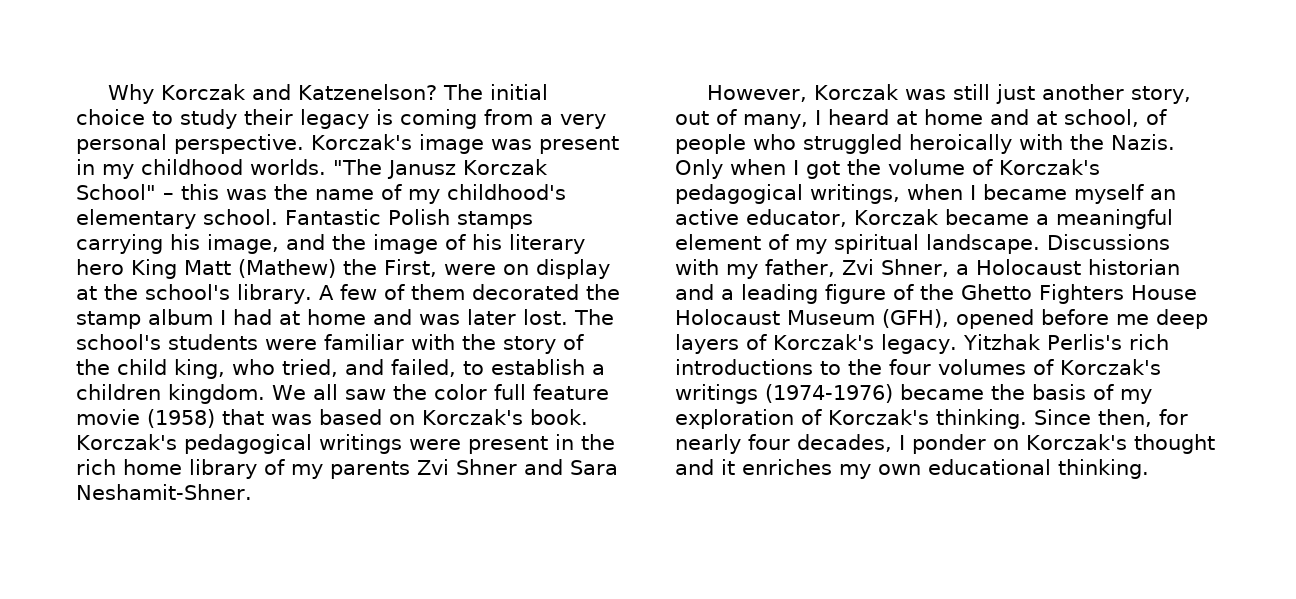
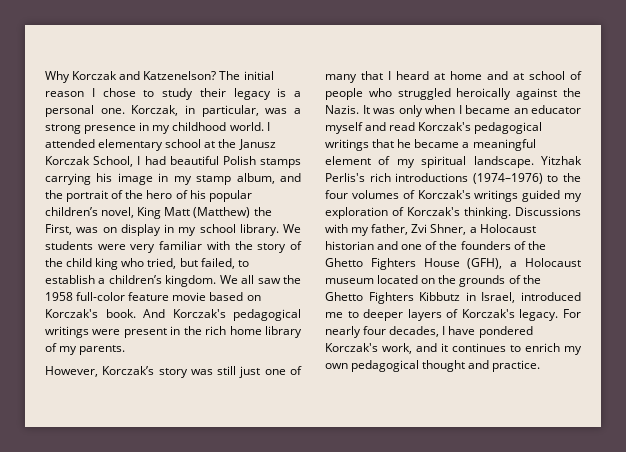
- The initial choice to study their legacy is coming from a very personal perspective. Korczak's image was present in my childhood worlds. "The Janusz Korczak School" – this was the name of my childhood's elementary school. Fantastic Polish stamps carrying his image, and the image of his literary hero King Matt (Mathew) the First, were on display at the school's library. A few of them decorated the stamp album I had at home and was later lost. The school's students were familiar with the story of the child king, who tried, and failed, to establish a children kingdom.
+ The initial reason I chose to study their legacy is a personal one. Korczak, in particular, was a strong presence in my childhood world. I attended elementary school at the Janusz Korczak School, I had beautiful Polish stamps carrying his image in my stamp album, and the portrait of the hero of his popular children’s novel, King Matt (Matthew) the First, was on display in my school library. We students were very familiar with the story of the child king who tried, but failed, to establish a children’s kingdom.
- We all saw the color full feature movie (1958) that was based on Korczak's book.
+ We all saw the 1958 full-color feature movie based on Korczak's book.
- Korczak's pedagogical writings were present in the rich home library of my parents Zvi Shner and Sara Neshamit-Shner.
+ And Korczak's pedagogical writings were present in the rich home library of my parents.
- However, Korczak was still just another story, out of many, I heard at home and at school, of people who struggled heroically with the Nazis.
+ However, Korczak’s story was still just one of many that I heard at home and at school of people who struggled heroically against the Nazis.
- Only when I got the volume of Korczak's pedagogical writings, when I became myself an active educator, Korczak became a meaningful element of my spiritual landscape.
+ It was only when I became an educator myself and read Korczak's pedagogical writings that he became a meaningful element of my spiritual landscape.
+ Yitzhak Perlis's rich introductions (1974–1976) to the four volumes of Korczak's writings guided my exploration of Korczak's thinking.
- Discussions with my father, Zvi Shner, a Holocaust historian and a leading figure of the Ghetto Fighters House Holocaust Museum (GFH), opened before me deep layers of Korczak's legacy. Yitzhak Perlis's rich introductions to the four volumes of Korczak's writings (1974-1976) became the basis of my exploration of Korczak's thinking. Since then, for nearly four decades, I ponder on Korczak's thought and it enriches my own educational thinking.
+ Discussions with my father, Zvi Shner, a Holocaust historian and one of the founders of the Ghetto Fighters House (GFH), a Holocaust museum located on the grounds of the Ghetto Fighters Kibbutz in Israel, introduced me to deeper layers of Korczak's legacy. For nearly four decades, I have pondered Korczak's work, and it continues to enrich my own pedagogical thought and practice.

